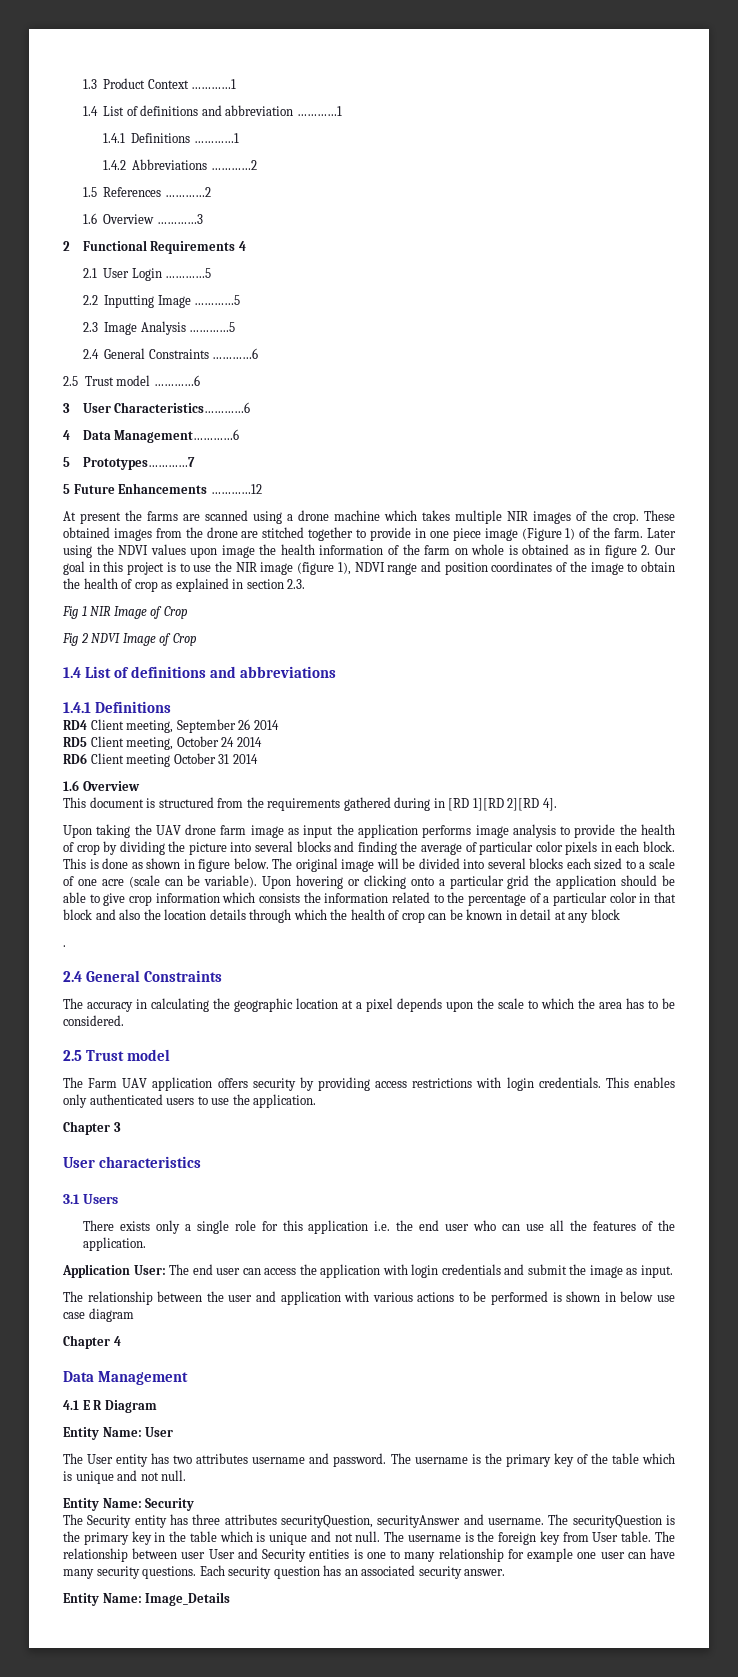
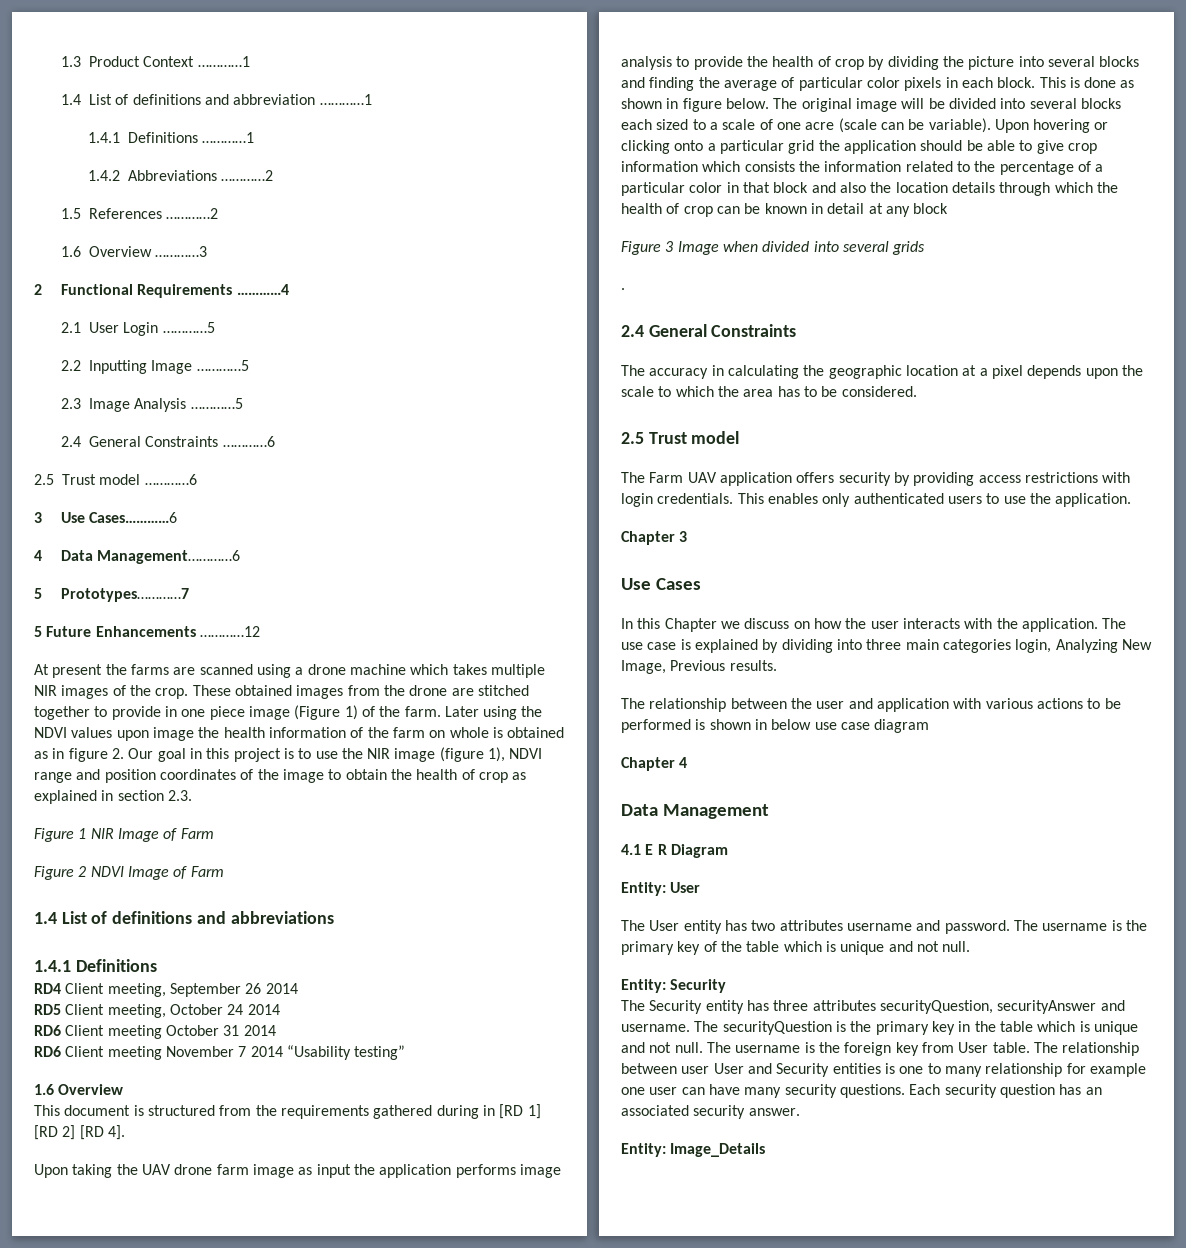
- 2 Functional Requirements 4
+ 2 Functional Requirements …………4
- 3 User Characteristics…………6
+ 3 Use Cases…………6
- Fig 1 NIR Image of Crop
- Fig 2 NDVI Image of Crop
+ Figure 1 NIR Image of Farm
+ Figure 2 NDVI Image of Farm
+ RD6 Client meeting November 7 2014 “Usability testing”
- This document is structured from the requirements gathered during in [RD 1][RD 2][RD 4].
+ This document is structured from the requirements gathered during in [RD 1] [RD 2] [RD 4].
+ Figure 3 Image when divided into several grids
- User characteristics
- 3.1 Users
- There exists only a single role for this application i.e. the end user who can use all the features of the application.
- Application User: The end user can access the application with login credentials and submit the image as input.
+ Use Cases
+ In this Chapter we discuss on how the user interacts with the application. The use case is explained by dividing into three main categories login, Analyzing New Image, Previous results.
- Entity Name: User
+ Entity: User
- Entity Name: Security
+ Entity: Security
- Entity Name: Image_Details
+ Entity: Image_Details

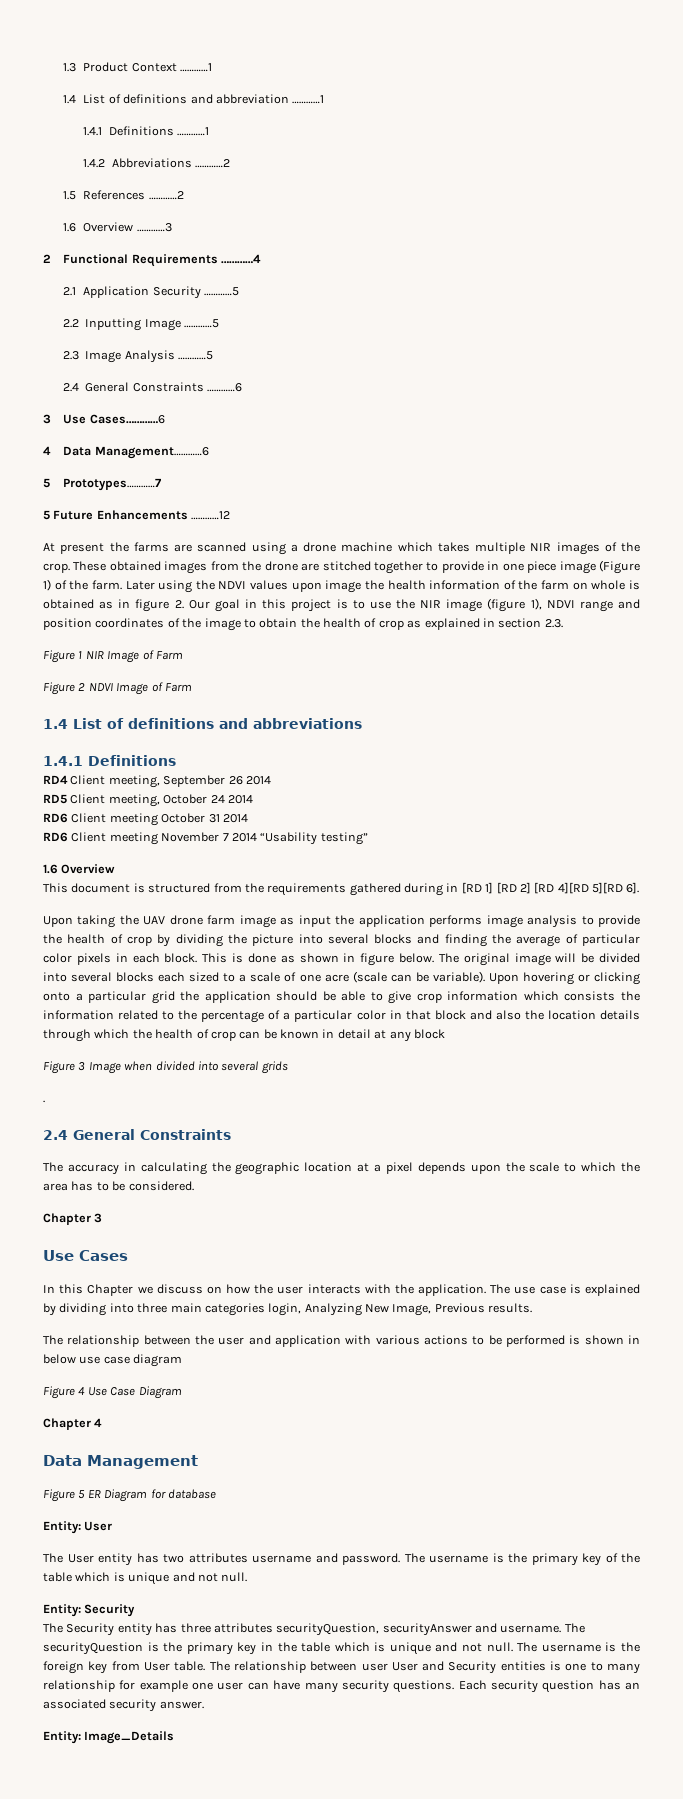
- 2.1 User Login …………5
+ 2.1 Application Security …………5
- 2.5 Trust model …………6
- This document is structured from the requirements gathered during in [RD 1] [RD 2] [RD 4].
+ This document is structured from the requirements gathered during in [RD 1] [RD 2] [RD 4][RD 5][RD 6].
  The accuracy in calculating the geographic location at a pixel depends upon the scale to which the area has to be considered.
- 2.5 Trust model
- The Farm UAV application offers security by providing access restrictions with login credentials. This enables only authenticated users to use the application.
+ Figure 4 Use Case Diagram
- 4.1 E R Diagram
+ Figure 5 ER Diagram for database

